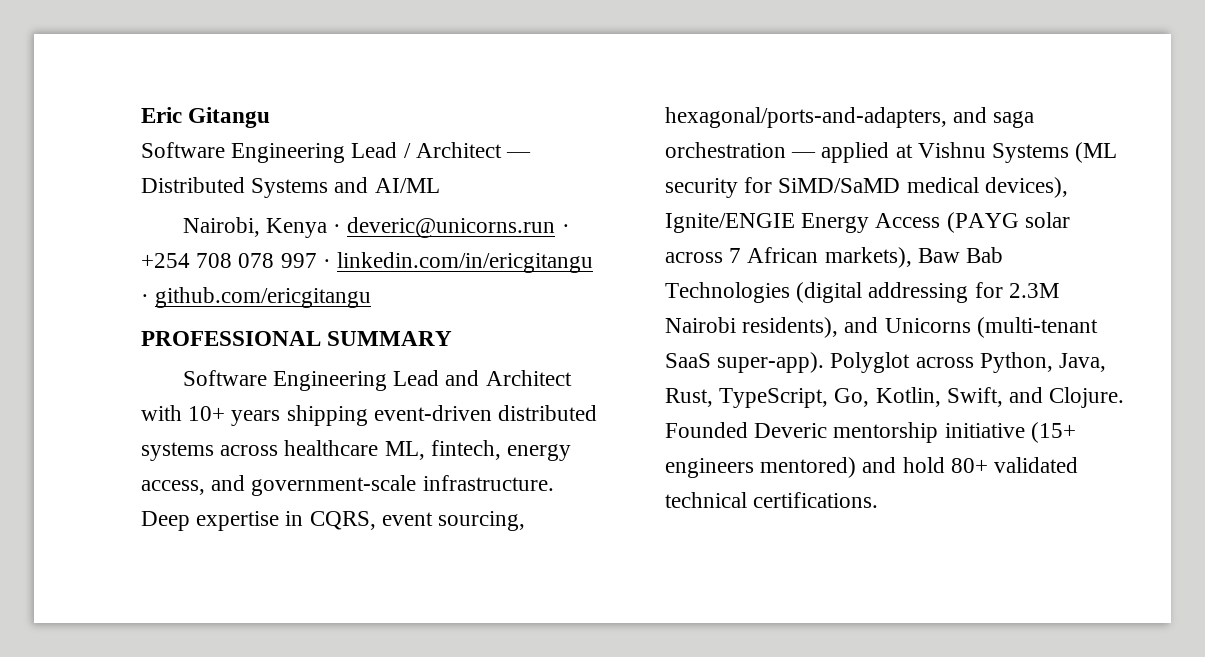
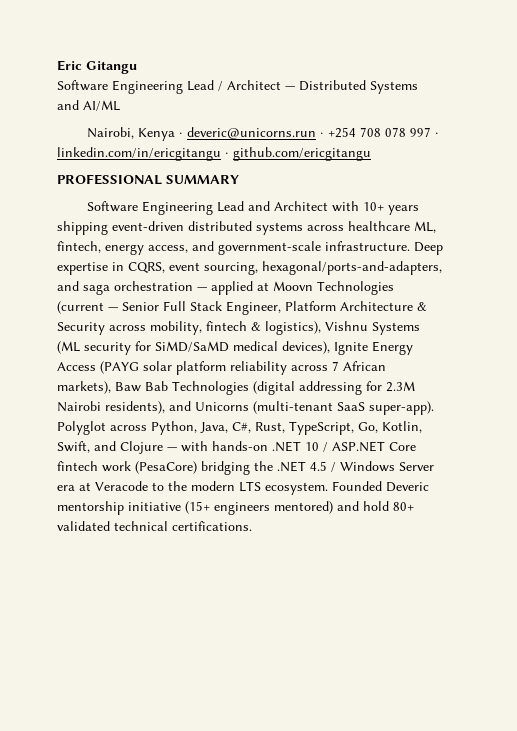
- Deep expertise in CQRS, event sourcing, hexagonal/ports-and-adapters, and saga orchestration — applied at Vishnu Systems (ML security for SiMD/SaMD medical devices), Ignite/ENGIE Energy Access (PAYG solar across 7 African markets), Baw Bab Technologies (digital addressing for 2.3M Nairobi residents), and Unicorns (multi-tenant SaaS super-app).
+ Deep expertise in CQRS, event sourcing, hexagonal/ports-and-adapters, and saga orchestration — applied at Moovn Technologies (current — Senior Full Stack Engineer, Platform Architecture & Security across mobility, fintech & logistics), Vishnu Systems (ML security for SiMD/SaMD medical devices), Ignite Energy Access (PAYG solar platform reliability across 7 African markets), Baw Bab Technologies (digital addressing for 2.3M Nairobi residents), and Unicorns (multi-tenant SaaS super-app).
- Polyglot across Python, Java, Rust, TypeScript, Go, Kotlin, Swift, and Clojure.
+ Polyglot across Python, Java, C#, Rust, TypeScript, Go, Kotlin, Swift, and Clojure — with hands-on .NET 10 / ASP.NET Core fintech work (PesaCore) bridging the .NET 4.5 / Windows Server era at Veracode to the modern LTS ecosystem.

